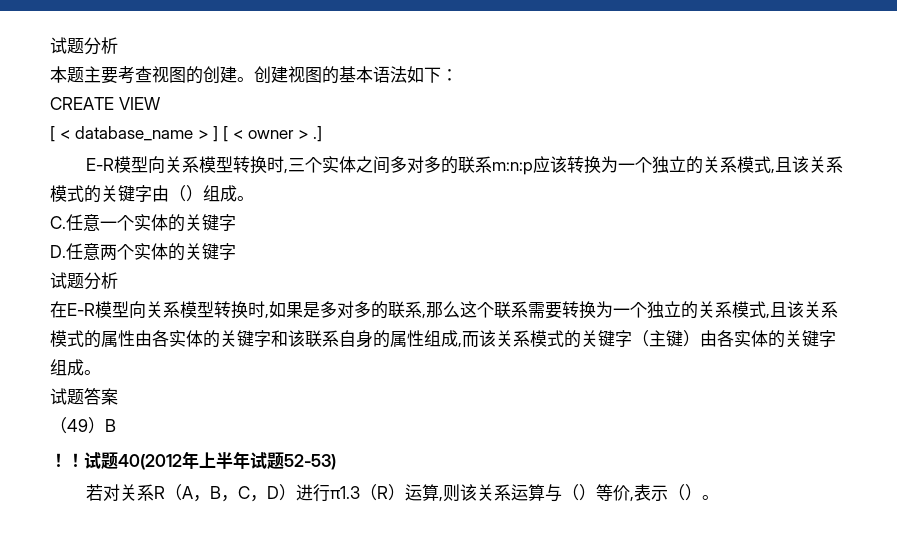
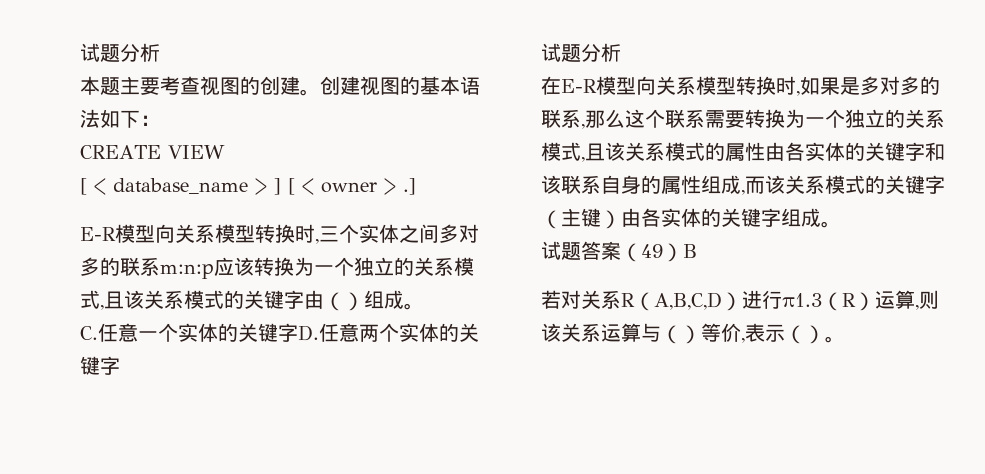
- C.任意一个实体的关键字
- D.任意两个实体的关键字
+ C.任意一个实体的关键字D.任意两个实体的关键字
- 试题答案
- （49）B
+ 试题答案（49）B
- ！！试题40(2012年上半年试题52-53)
- 若对关系R（A，B，C，D）进行π1.3（R）运算,则该关系运算与（）等价,表示（）。
+ 若对关系R（A,B,C,D）进行π1.3（R）运算,则该关系运算与（）等价,表示（）。

